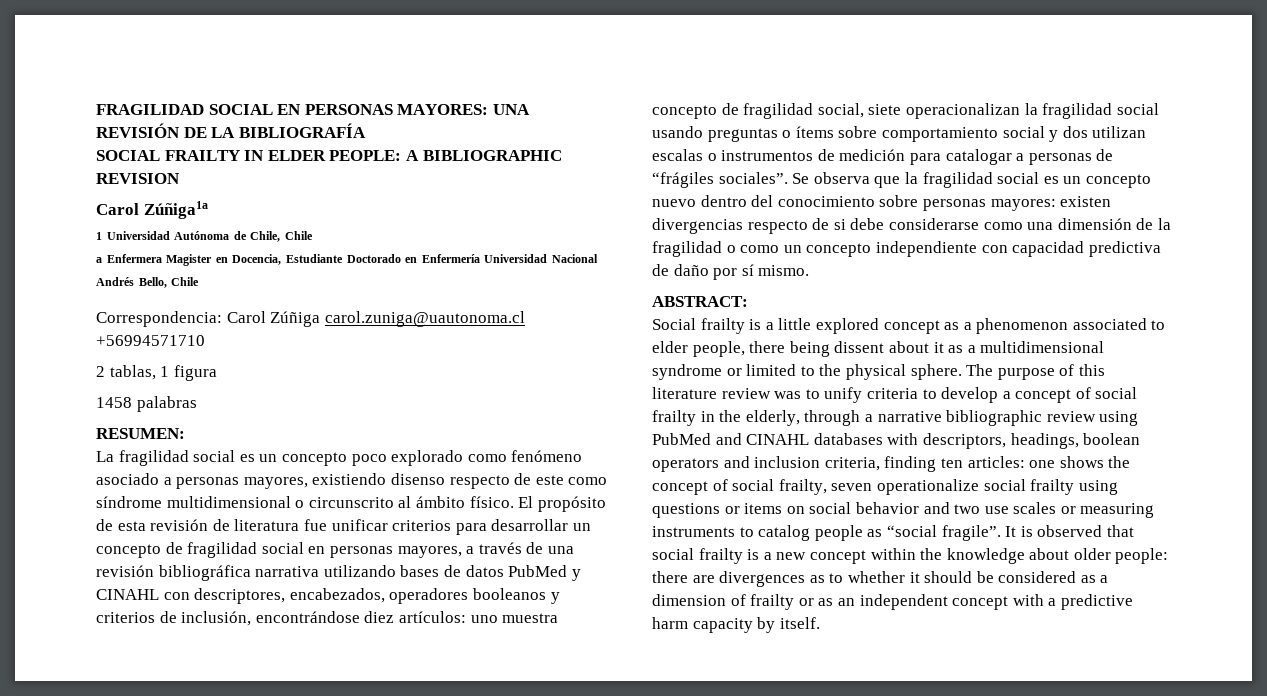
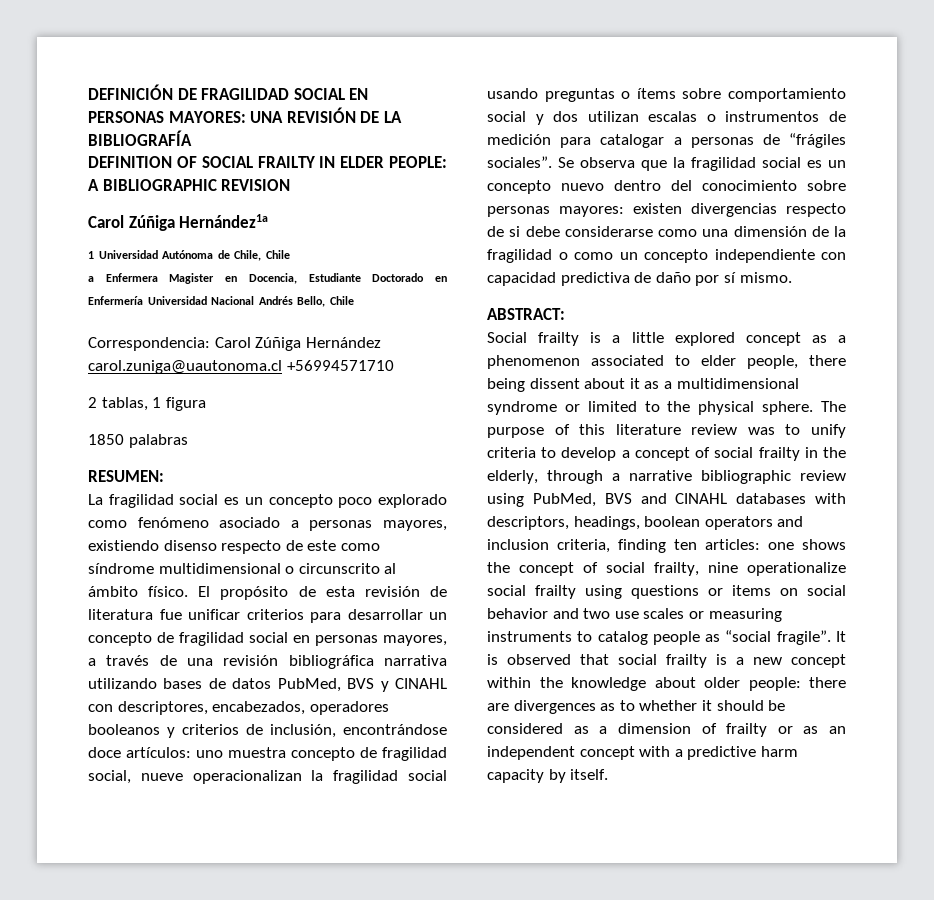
- FRAGILIDAD SOCIAL EN PERSONAS MAYORES: UNA REVISIÓN DE LA BIBLIOGRAFÍA
+ DEFINICIÓN DE FRAGILIDAD SOCIAL EN PERSONAS MAYORES: UNA REVISIÓN DE LA BIBLIOGRAFÍA
- SOCIAL FRAILTY IN ELDER PEOPLE: A BIBLIOGRAPHIC REVISION
+ DEFINITION OF SOCIAL FRAILTY IN ELDER PEOPLE: A BIBLIOGRAPHIC REVISION
- Carol Zúñiga1a
+ Carol Zúñiga Hernández1a
- Correspondencia: Carol Zúñiga carol.zuniga@uautonoma.cl +56994571710
+ Correspondencia: Carol Zúñiga Hernández carol.zuniga@uautonoma.cl +56994571710
- 1458 palabras
+ 1850 palabras
- El propósito de esta revisión de literatura fue unificar criterios para desarrollar un concepto de fragilidad social en personas mayores, a través de una revisión bibliográfica narrativa utilizando bases de datos PubMed y CINAHL con descriptores, encabezados, operadores booleanos y criterios de inclusión, encontrándose diez artículos:
+ El propósito de esta revisión de literatura fue unificar criterios para desarrollar un concepto de fragilidad social en personas mayores, a través de una revisión bibliográfica narrativa utilizando bases de datos PubMed, BVS y CINAHL con descriptores, encabezados, operadores booleanos y criterios de inclusión, encontrándose doce artículos:
- uno muestra concepto de fragilidad social, siete operacionalizan la fragilidad social usando preguntas o ítems sobre comportamiento social y dos utilizan escalas o instrumentos de medición para catalogar a personas de “frágiles sociales”.
+ uno muestra concepto de fragilidad social, nueve operacionalizan la fragilidad social usando preguntas o ítems sobre comportamiento social y dos utilizan escalas o instrumentos de medición para catalogar a personas de “frágiles sociales”.
- The purpose of this literature review was to unify criteria to develop a concept of social frailty in the elderly, through a narrative bibliographic review using PubMed and CINAHL databases with descriptors, headings, boolean operators and inclusion criteria, finding ten articles:
+ The purpose of this literature review was to unify criteria to develop a concept of social frailty in the elderly, through a narrative bibliographic review using PubMed, BVS and CINAHL databases with descriptors, headings, boolean operators and inclusion criteria, finding ten articles:
- one shows the concept of social frailty, seven operationalize social frailty using questions or items on social behavior and two use scales or measuring instruments to catalog people as “social fragile”.
+ one shows the concept of social frailty, nine operationalize social frailty using questions or items on social behavior and two use scales or measuring instruments to catalog people as “social fragile”.

